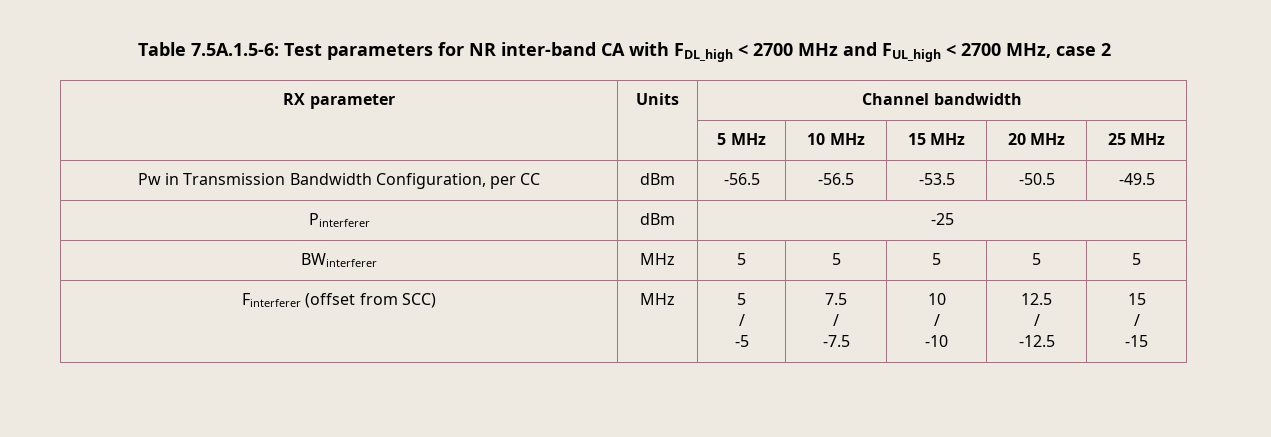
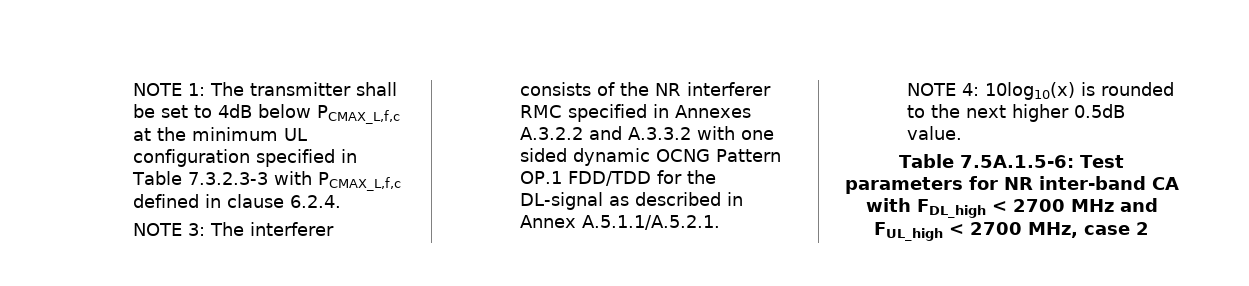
+ NOTE 1: The transmitter shall be set to 4dB below PCMAX_L,f,c at the minimum UL configuration specified in Table 7.3.2.3-3 with PCMAX_L,f,c defined in clause 6.2.4.
+ NOTE 3: The interferer consists of the NR interferer RMC specified in Annexes A.3.2.2 and A.3.3.2 with one sided dynamic OCNG Pattern OP.1 FDD/TDD for the DL-signal as described in Annex A.5.1.1/A.5.2.1.
+ NOTE 4: 10log10(x) is rounded to the next higher 0.5dB value.
- RX parameter | Units | Channel bandwidth
- | | 5 MHz | 10 MHz | 15 MHz | 20 MHz | 25 MHz
- Pw in Transmission Bandwidth Configuration, per CC | dBm | -56.5 | -56.5 | -53.5 | -50.5 | -49.5
- Pinterferer | dBm | -25
- BWinterferer | MHz | 5 | 5 | 5 | 5 | 5
- Finterferer (offset from SCC) | MHz | 5
- /
- -5 | 7.5
- /
- -7.5 | 10
- /
- -10 | 12.5
- /
- -12.5 | 15
- /
- -15

